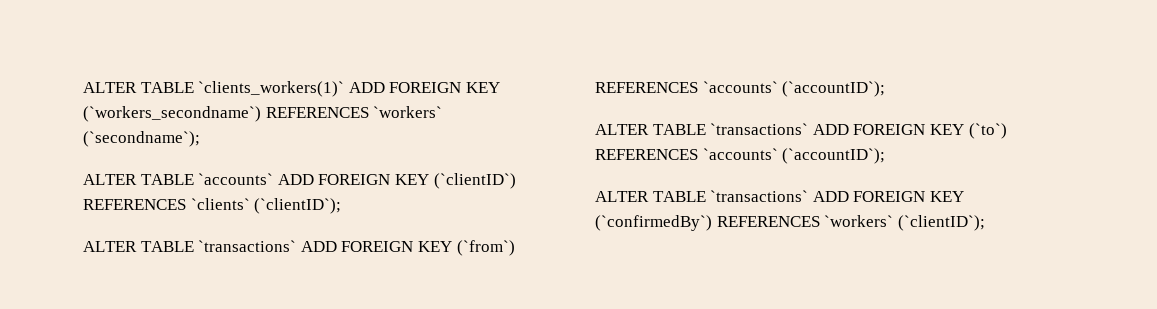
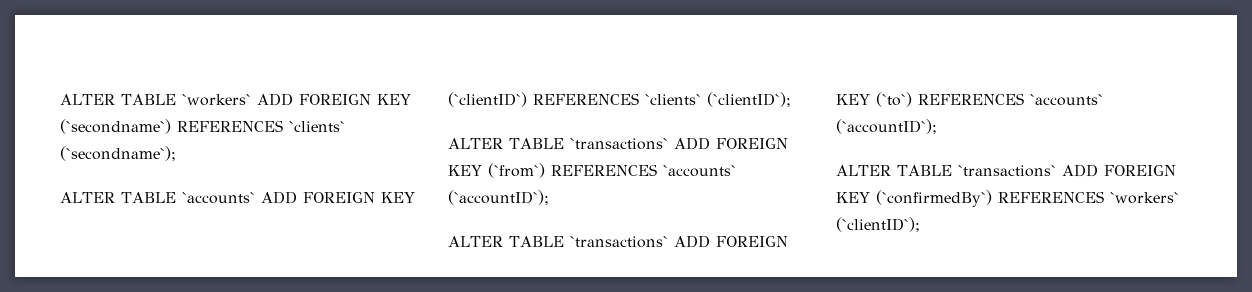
- ALTER TABLE `clients_workers(1)` ADD FOREIGN KEY (`workers_secondname`) REFERENCES `workers` (`secondname`);
+ ALTER TABLE `workers` ADD FOREIGN KEY (`secondname`) REFERENCES `clients` (`secondname`);

